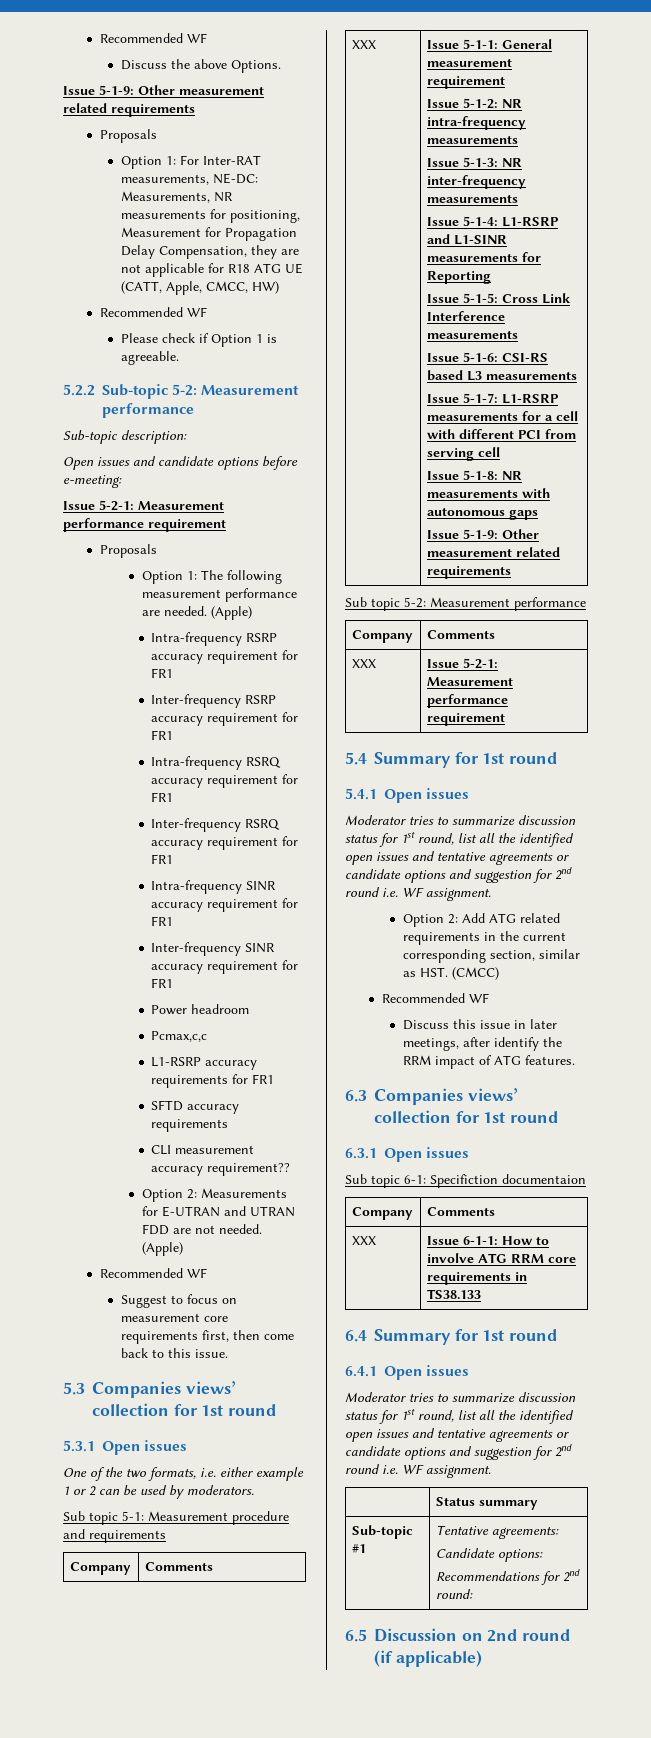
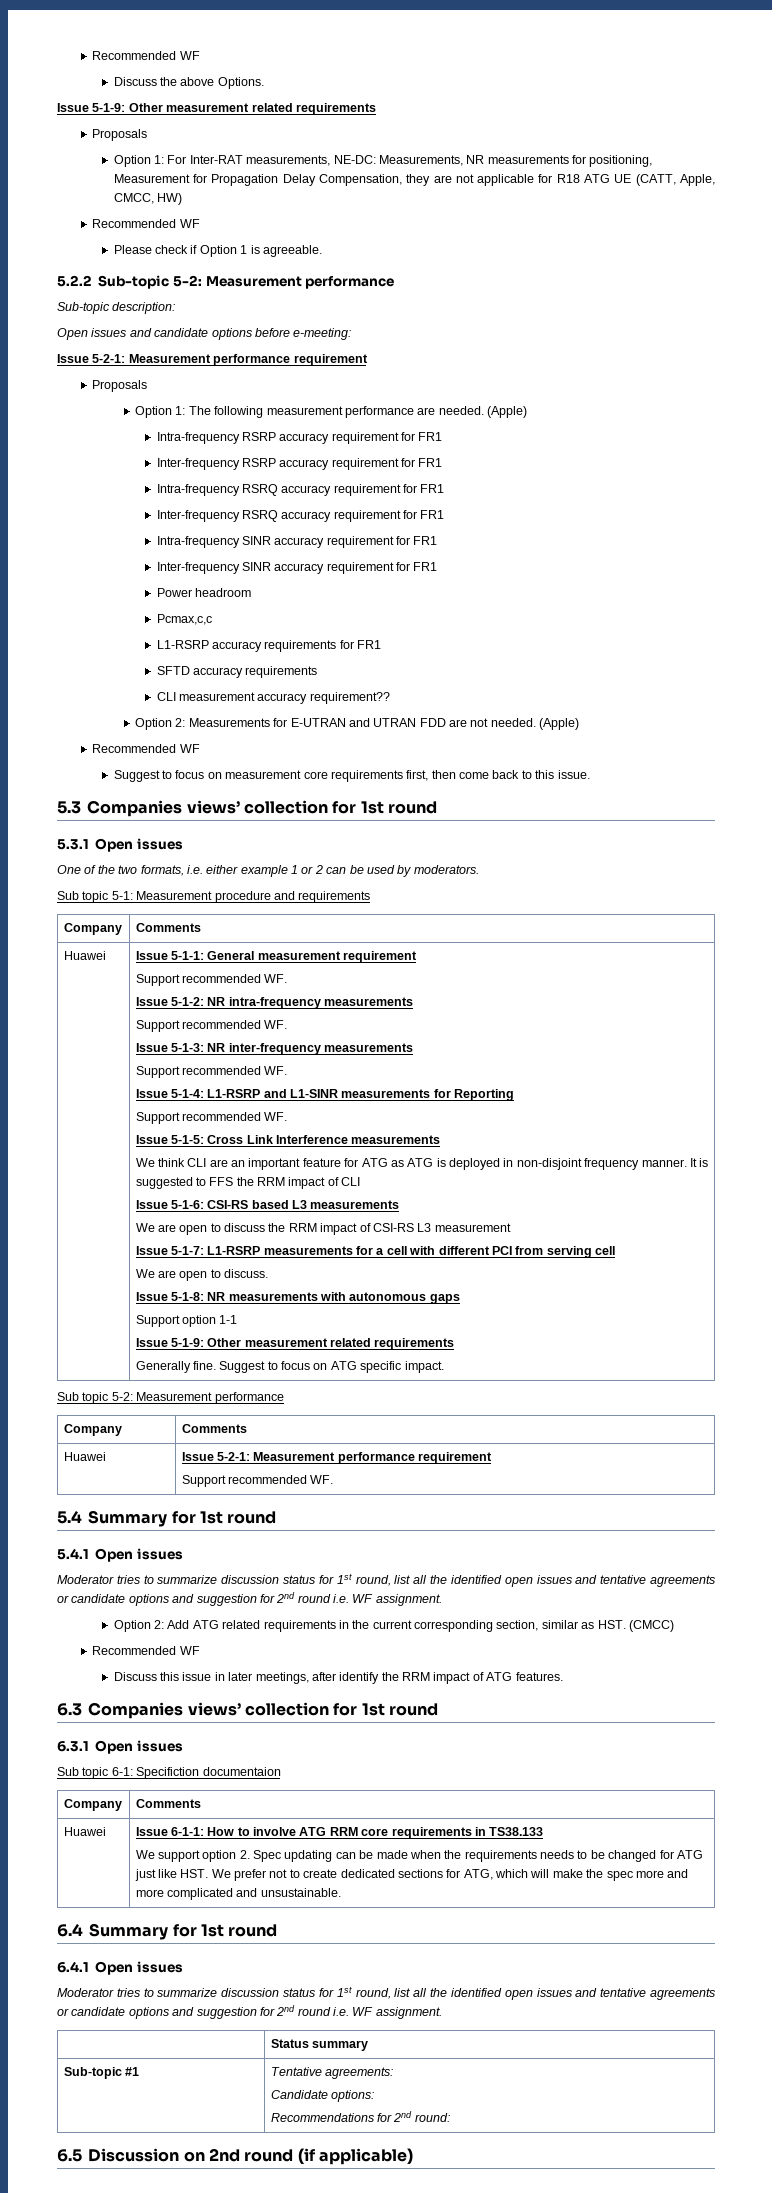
  Sub topic 5-1: Measurement procedure and requirements
  Company | Comments
- XXX
+ Huawei
  Issue 5-1-1: General measurement requirement
+ Support recommended WF.
  Issue 5-1-2: NR intra-frequency measurements
+ Support recommended WF.
  Issue 5-1-3: NR inter-frequency measurements
+ Support recommended WF.
  Issue 5-1-4: L1-RSRP and L1-SINR measurements for Reporting
+ Support recommended WF.
+ We think CLI are an important feature for ATG as ATG is deployed in non-disjoint frequency manner. It is suggested to FFS the RRM impact of CLI
+ We are open to discuss the RRM impact of CSI-RS L3 measurement
+ We are open to discuss.
  Issue 5-1-8: NR measurements with autonomous gaps
+ Support option 1-1
  Issue 5-1-9: Other measurement related requirements
+ Generally fine. Suggest to focus on ATG specific impact.
- XXX | Issue 5-2-1: Measurement performance requirement
+ Huawei | Issue 5-2-1: Measurement performance requirement
+ Support recommended WF.
  Sub topic 6-1: Specifiction documentaion
  Company | Comments
- XXX
+ Huawei
+ We support option 2. Spec updating can be made when the requirements needs to be changed for ATG just like HST. We prefer not to create dedicated sections for ATG, which will make the spec more and more complicated and unsustainable.

